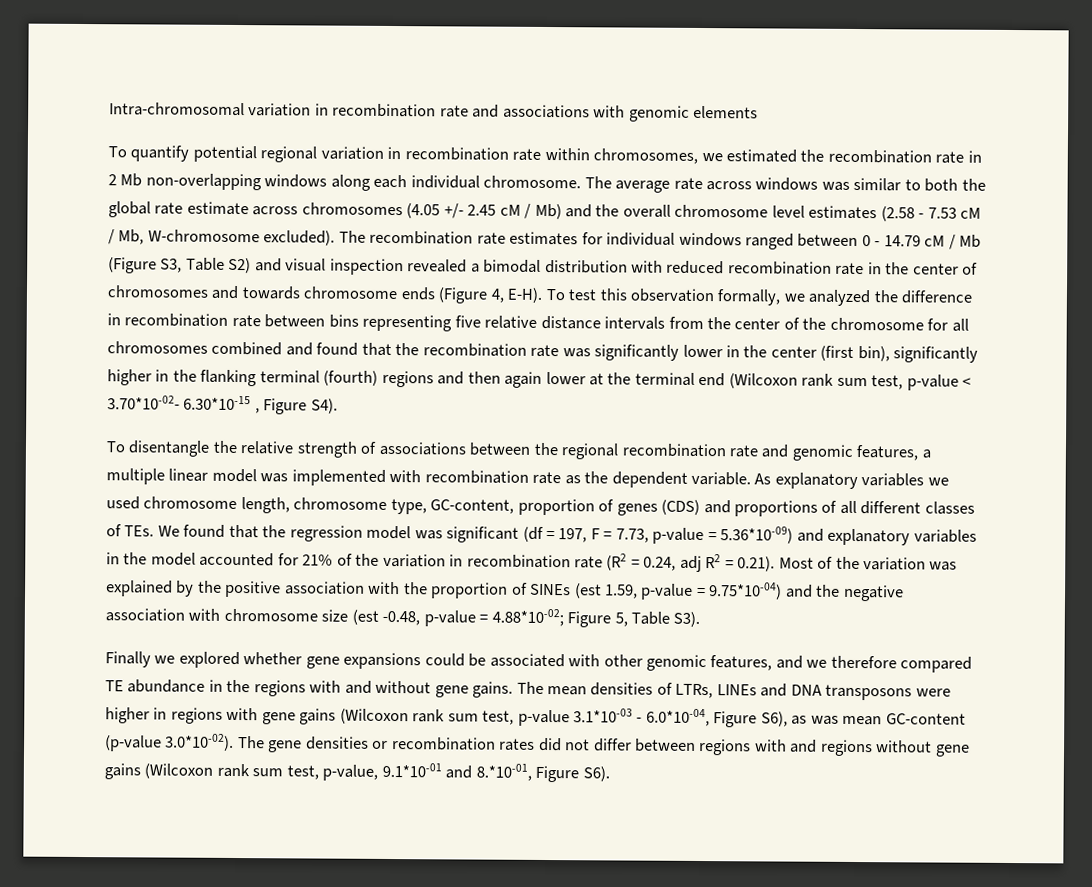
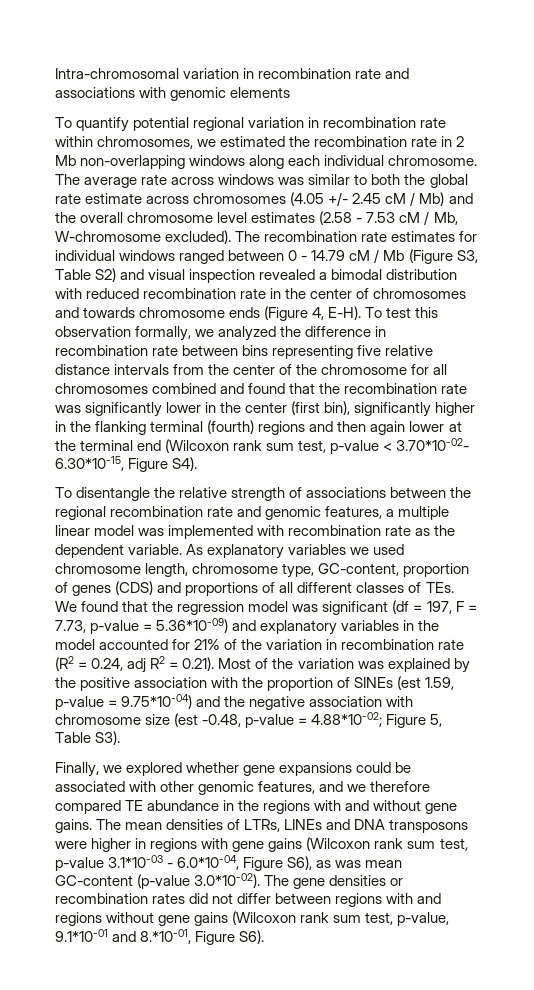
- To test this observation formally, we analyzed the difference in recombination rate between bins representing five relative distance intervals from the center of the chromosome for all chromosomes combined and found that the recombination rate was significantly lower in the center (first bin), significantly higher in the flanking terminal (fourth) regions and then again lower at the terminal end (Wilcoxon rank sum test, p-value < 3.70*10-02- 6.30*10-15 , Figure S4).
+ To test this observation formally, we analyzed the difference in recombination rate between bins representing five relative distance intervals from the center of the chromosome for all chromosomes combined and found that the recombination rate was significantly lower in the center (first bin), significantly higher in the flanking terminal (fourth) regions and then again lower at the terminal end (Wilcoxon rank sum test, p-value < 3.70*10-02- 6.30*10-15, Figure S4).
- Finally we explored whether gene expansions could be associated with other genomic features, and we therefore compared TE abundance in the regions with and without gene gains.
+ Finally, we explored whether gene expansions could be associated with other genomic features, and we therefore compared TE abundance in the regions with and without gene gains.

